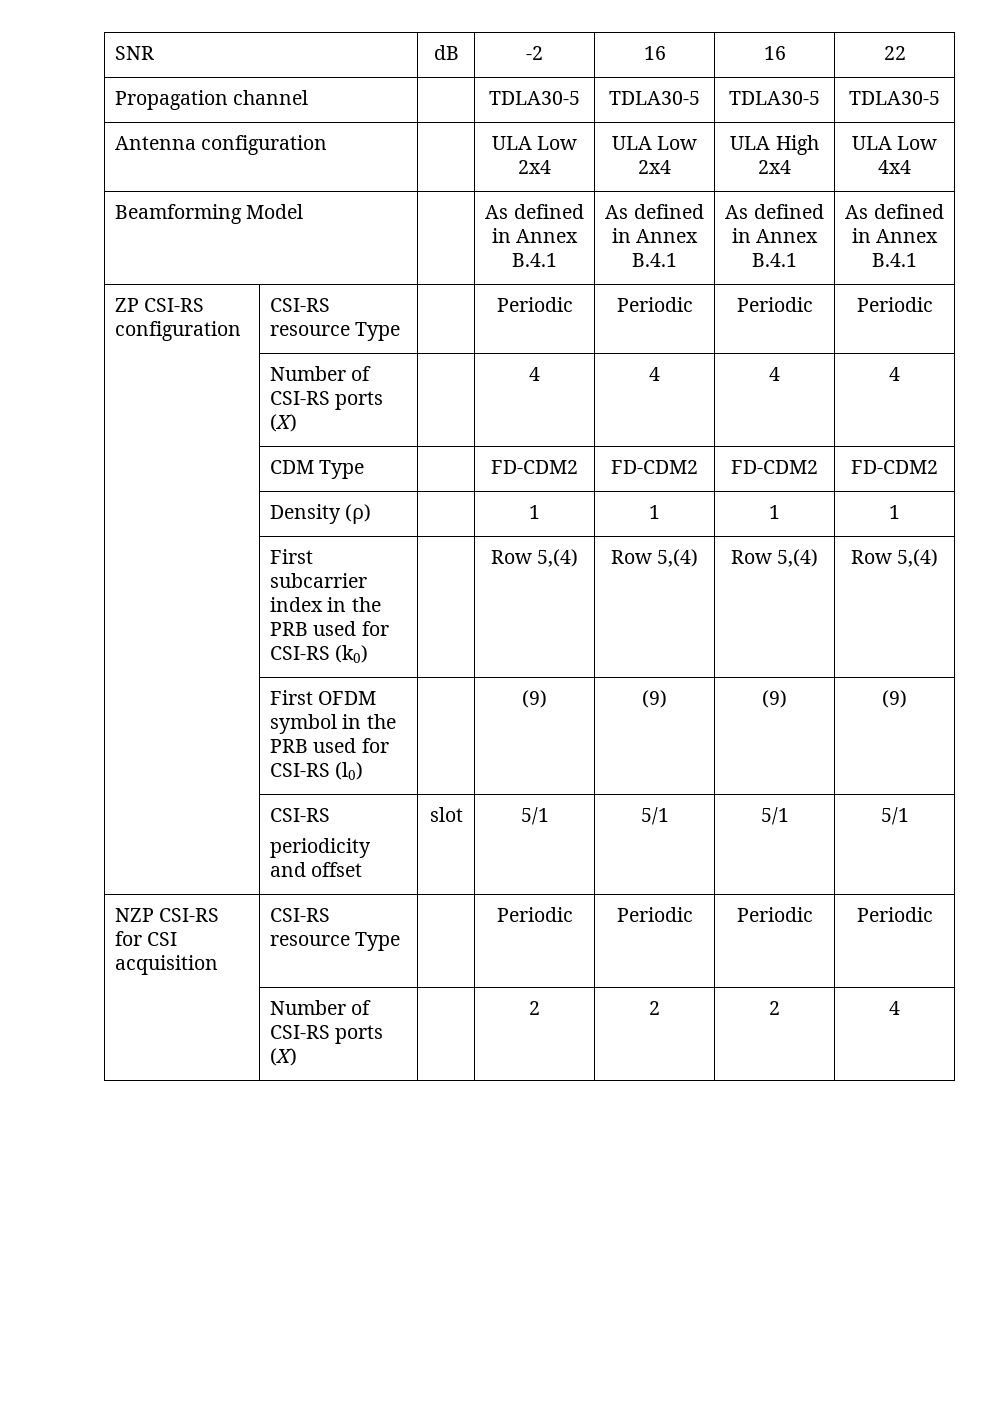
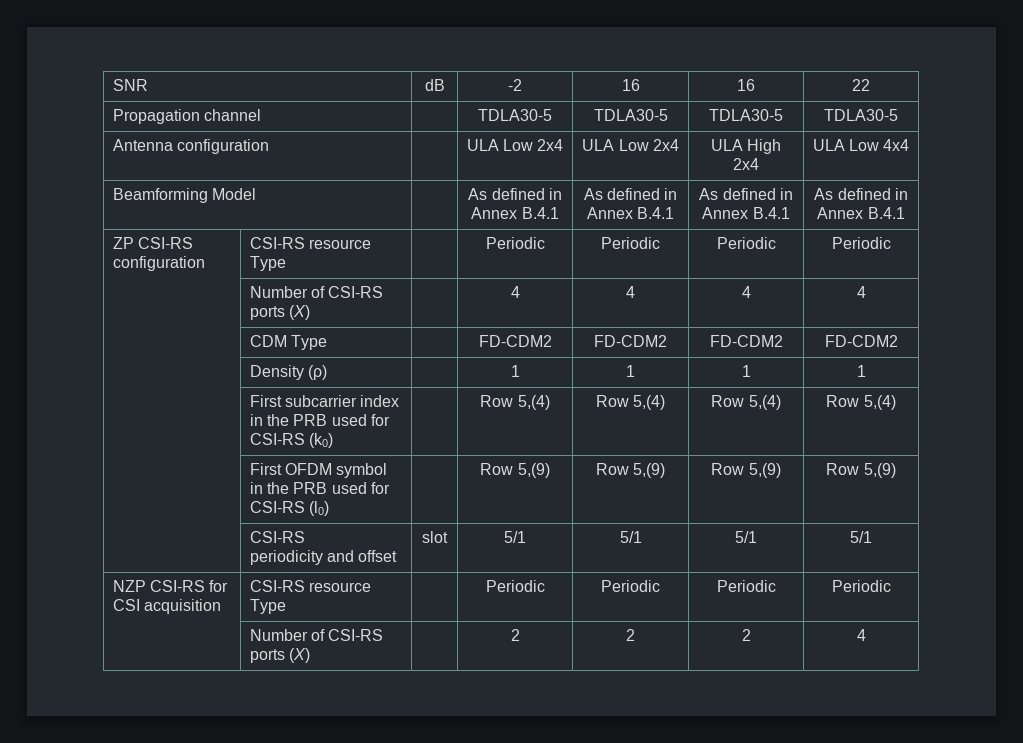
- | First OFDM symbol in the PRB used for CSI-RS (l0) | | (9) | (9) | (9) | (9)
+ | First OFDM symbol in the PRB used for CSI-RS (l0) | | Row 5,(9) | Row 5,(9) | Row 5,(9) | Row 5,(9)

